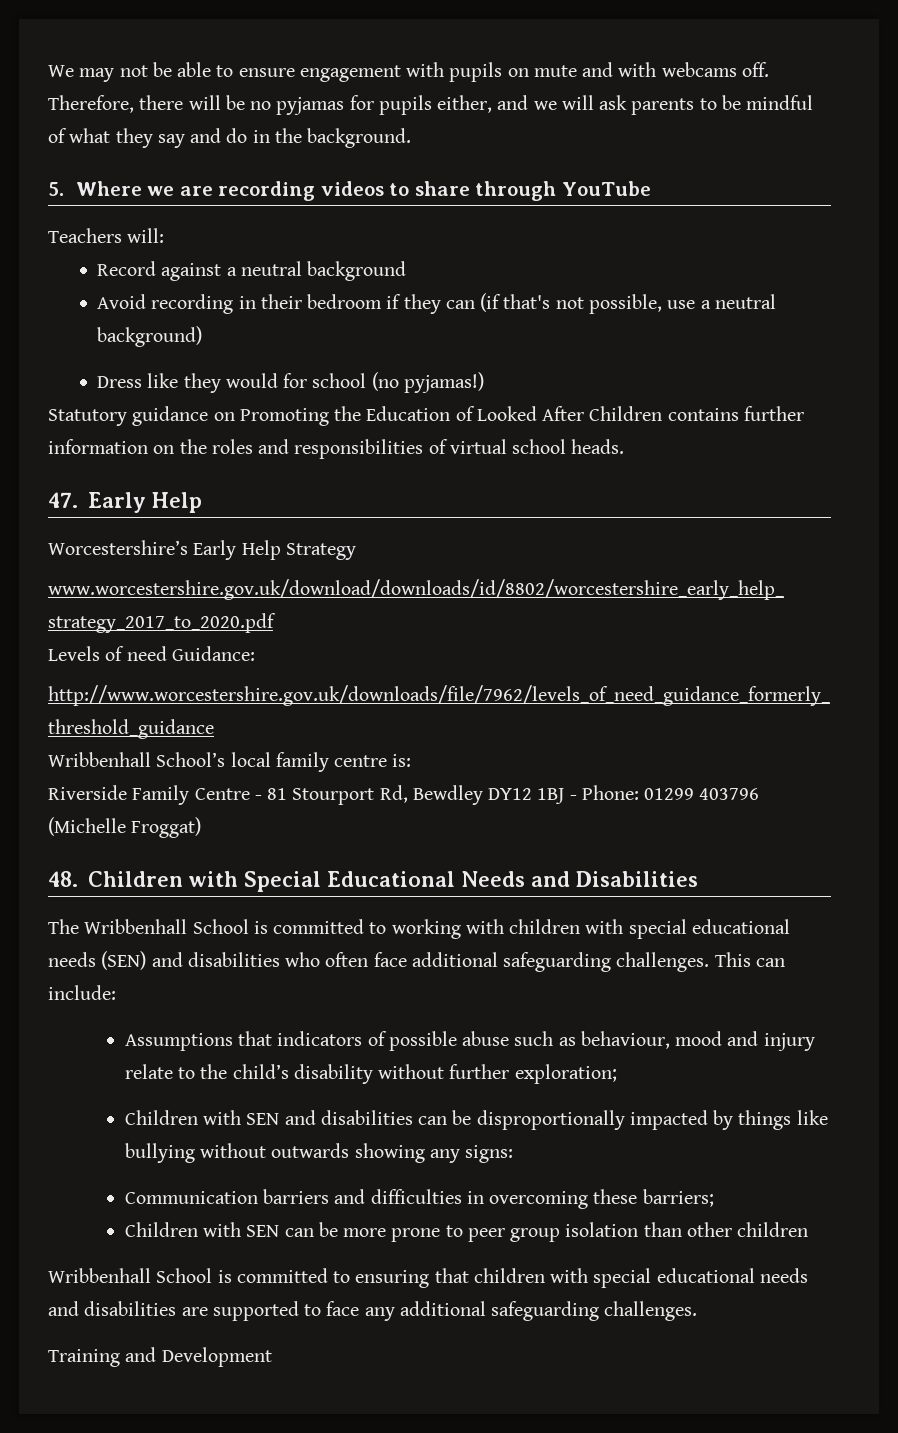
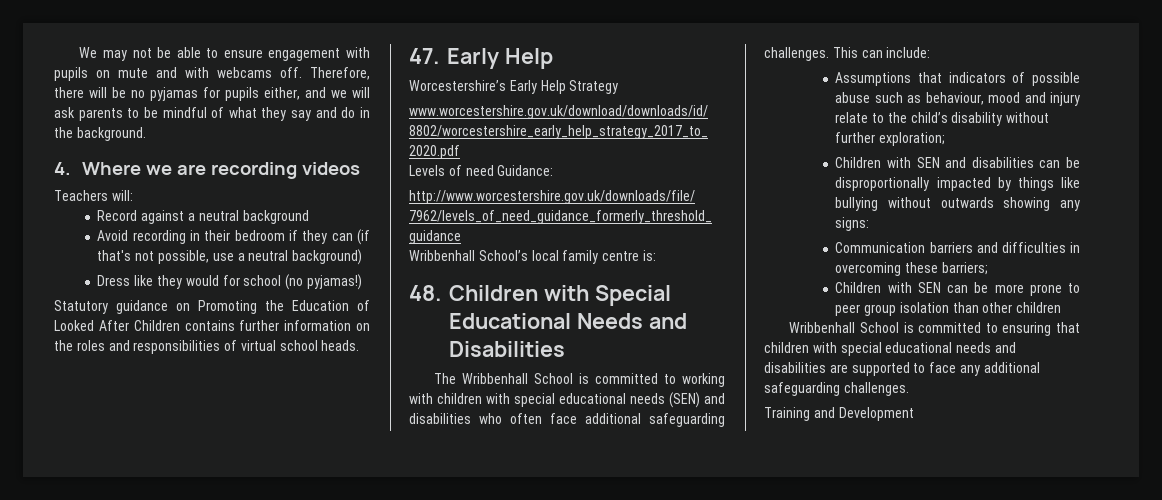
- 5. Where we are recording videos to share through YouTube
+ 4. Where we are recording videos
- Riverside Family Centre - 81 Stourport Rd, Bewdley DY12 1BJ - Phone: 01299 403796 (Michelle Froggat)

